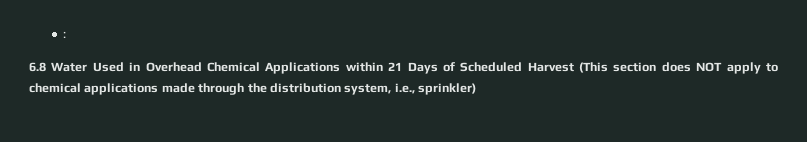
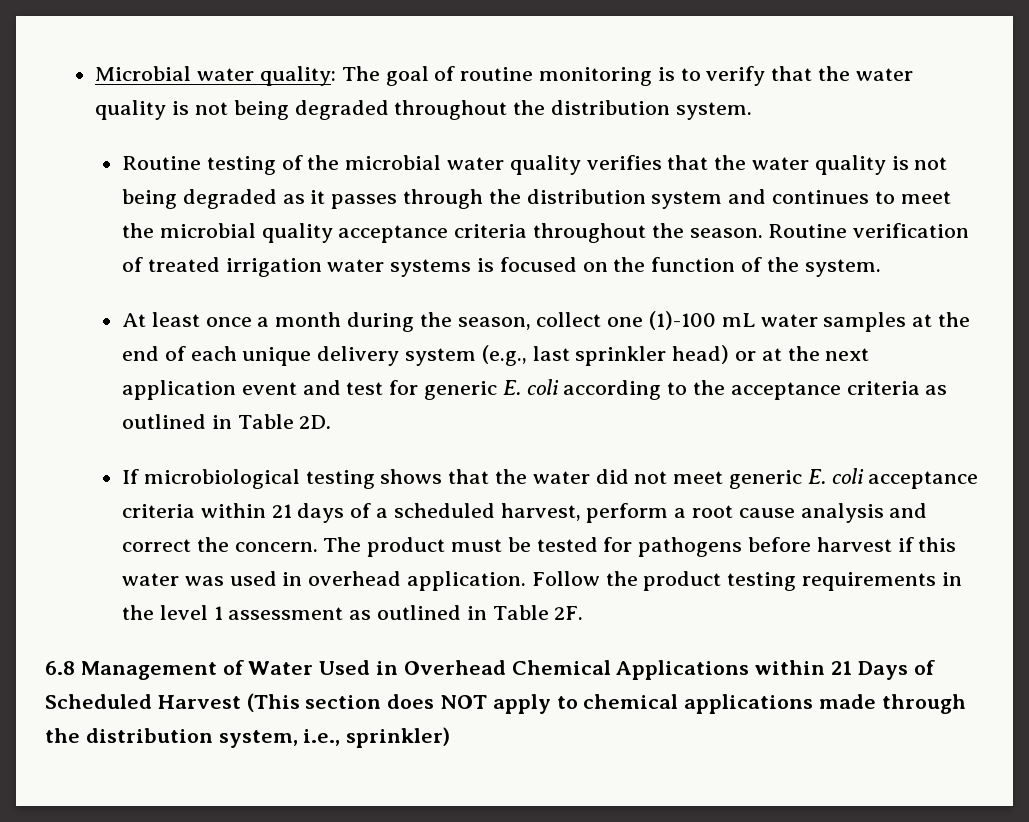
- :
+ Microbial water quality: The goal of routine monitoring is to verify that the water quality is not being degraded throughout the distribution system.
+ Routine testing of the microbial water quality verifies that the water quality is not being degraded as it passes through the distribution system and continues to meet the microbial quality acceptance criteria throughout the season. Routine verification of treated irrigation water systems is focused on the function of the system.
+ At least once a month during the season, collect one (1)-100 mL water samples at the end of each unique delivery system (e.g., last sprinkler head) or at the next application event and test for generic E. coli according to the acceptance criteria as outlined in Table 2D.
+ If microbiological testing shows that the water did not meet generic E. coli acceptance criteria within 21 days of a scheduled harvest, perform a root cause analysis and correct the concern. The product must be tested for pathogens before harvest if this water was used in overhead application. Follow the product testing requirements in the level 1 assessment as outlined in Table 2F.
- 6.8 Water Used in Overhead Chemical Applications within 21 Days of Scheduled Harvest (This section does NOT apply to chemical applications made through the distribution system, i.e., sprinkler)
+ 6.8 Management of Water Used in Overhead Chemical Applications within 21 Days of Scheduled Harvest (This section does NOT apply to chemical applications made through the distribution system, i.e., sprinkler)

